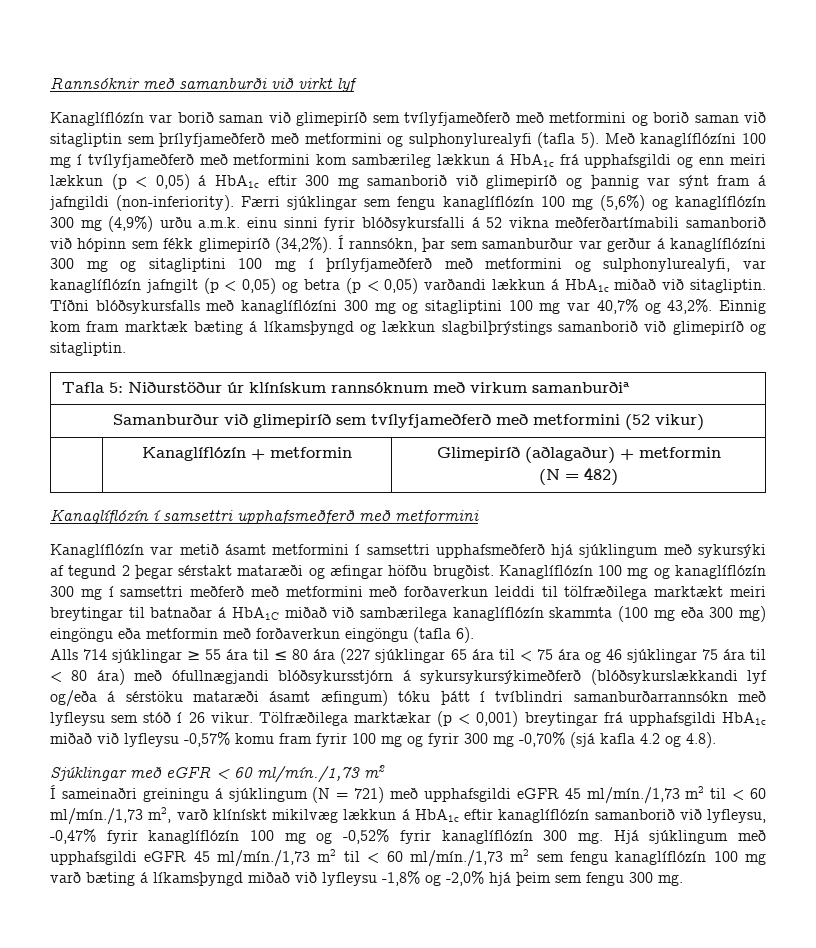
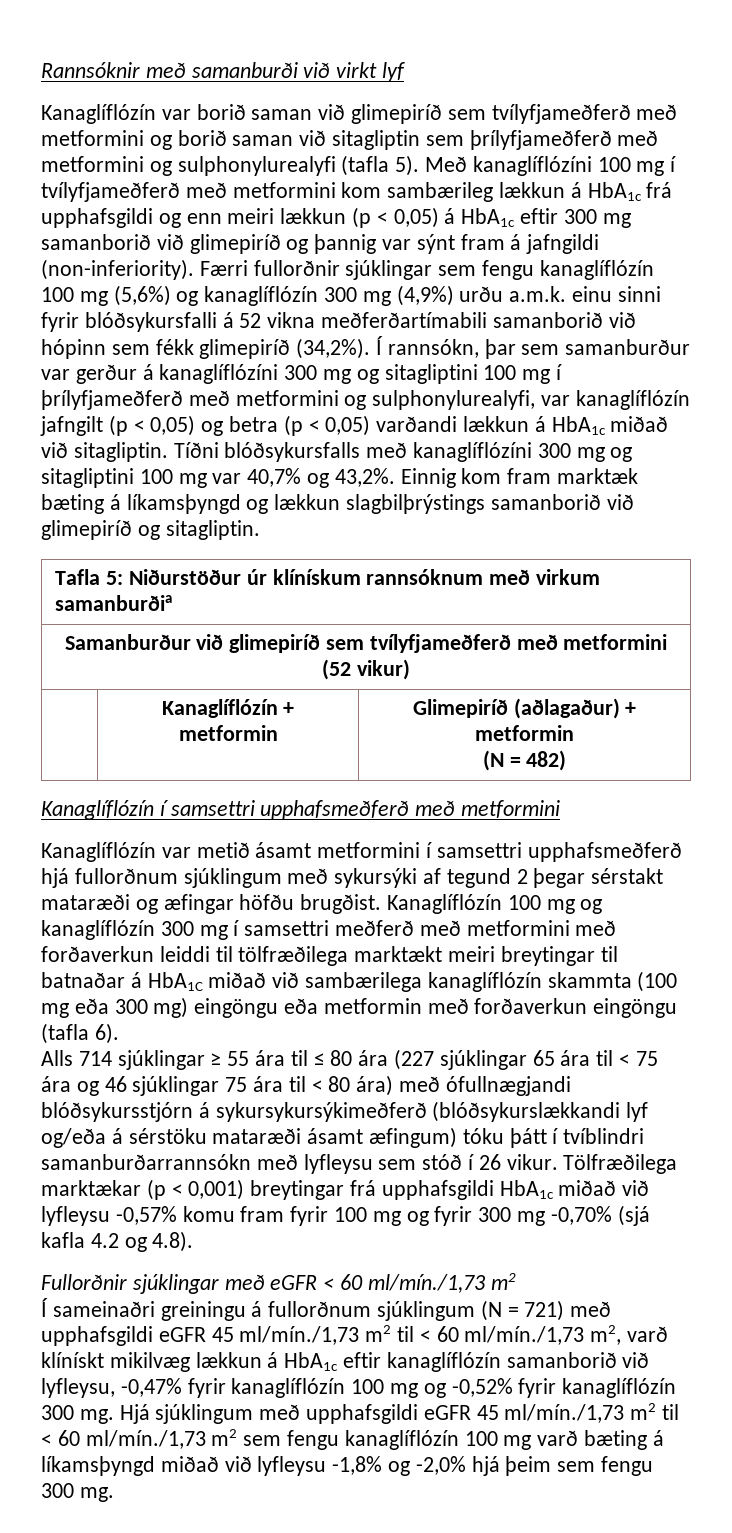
- Færri sjúklingar sem fengu kanaglíflózín 100 mg (5,6%) og kanaglíflózín 300 mg (4,9%) urðu a.m.k. einu sinni fyrir blóðsykursfalli á 52 vikna meðferðartímabili samanborið við hópinn sem fékk glimepiríð (34,2%).
+ Færri fullorðnir sjúklingar sem fengu kanaglíflózín 100 mg (5,6%) og kanaglíflózín 300 mg (4,9%) urðu a.m.k. einu sinni fyrir blóðsykursfalli á 52 vikna meðferðartímabili samanborið við hópinn sem fékk glimepiríð (34,2%).
- Kanaglíflózín var metið ásamt metformini í samsettri upphafsmeðferð hjá sjúklingum með sykursýki af tegund 2 þegar sérstakt mataræði og æfingar höfðu brugðist.
+ Kanaglíflózín var metið ásamt metformini í samsettri upphafsmeðferð hjá fullorðnum sjúklingum með sykursýki af tegund 2 þegar sérstakt mataræði og æfingar höfðu brugðist.
- Sjúklingar með eGFR < 60 ml/mín./1,73 m2
+ Fullorðnir sjúklingar með eGFR < 60 ml/mín./1,73 m2
- Í sameinaðri greiningu á sjúklingum (N = 721) með upphafsgildi eGFR 45 ml/mín./1,73 m2 til < 60 ml/mín./1,73 m2, varð klínískt mikilvæg lækkun á HbA1c eftir kanaglíflózín samanborið við lyfleysu, -0,47% fyrir kanaglíflózín 100 mg og -0,52% fyrir kanaglíflózín 300 mg.
+ Í sameinaðri greiningu á fullorðnum sjúklingum (N = 721) með upphafsgildi eGFR 45 ml/mín./1,73 m2 til < 60 ml/mín./1,73 m2, varð klínískt mikilvæg lækkun á HbA1c eftir kanaglíflózín samanborið við lyfleysu, -0,47% fyrir kanaglíflózín 100 mg og -0,52% fyrir kanaglíflózín 300 mg.

